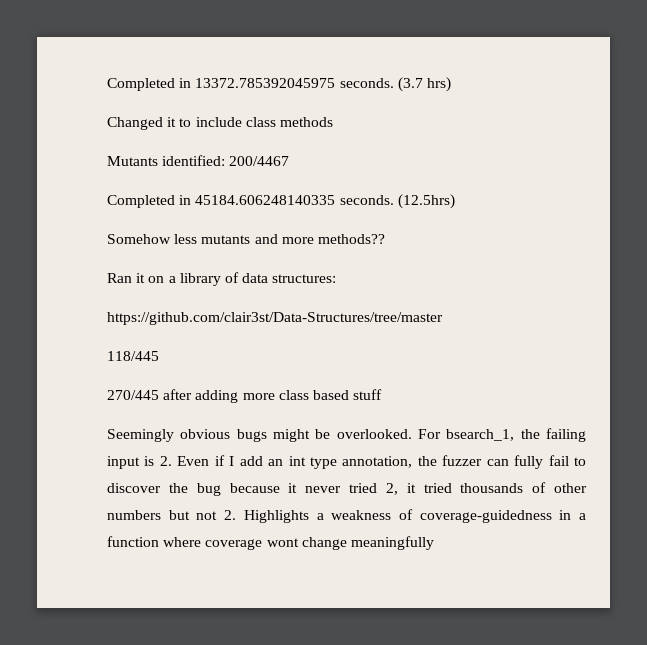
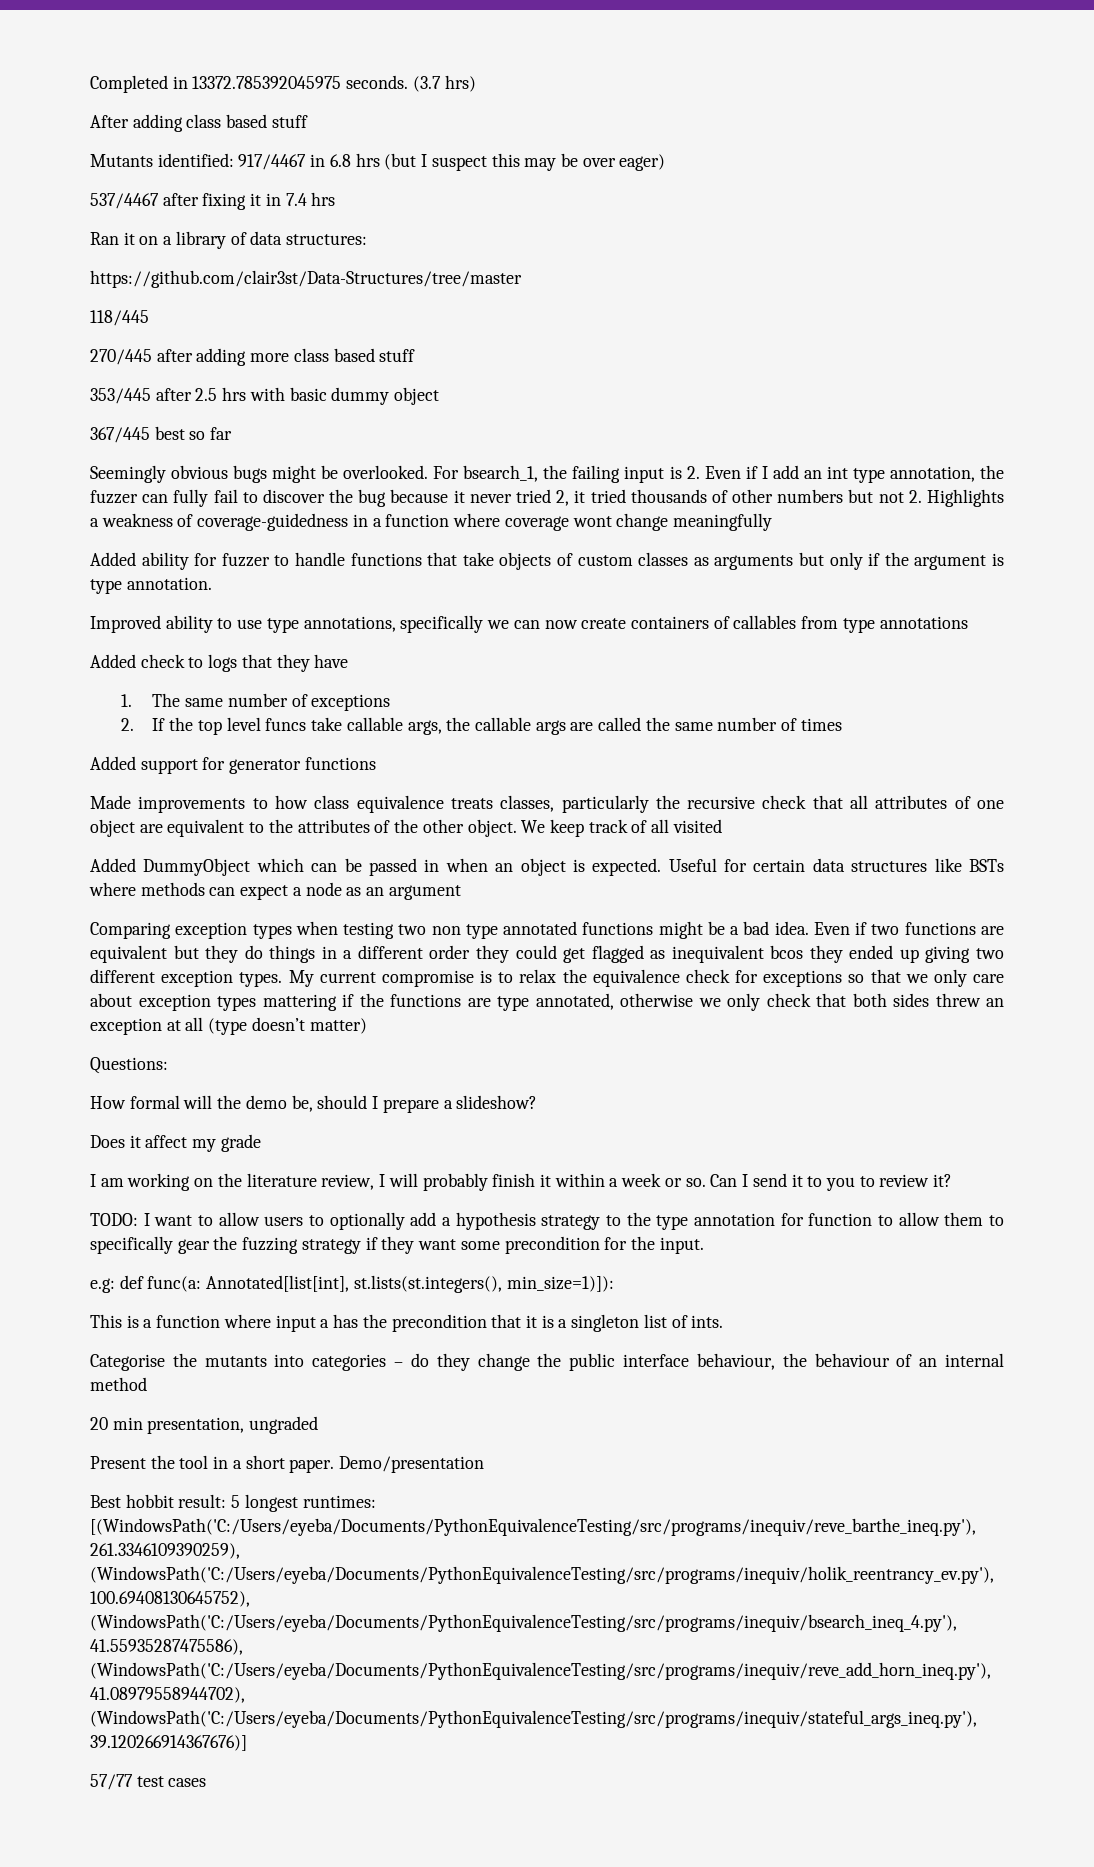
- Changed it to include class methods
- Mutants identified: 200/4467
- Completed in 45184.606248140335 seconds. (12.5hrs)
- Somehow less mutants and more methods??
+ After adding class based stuff
+ Mutants identified: 917/4467 in 6.8 hrs (but I suspect this may be over eager)
+ 537/4467 after fixing it in 7.4 hrs
+ 353/445 after 2.5 hrs with basic dummy object
+ 367/445 best so far
+ Added ability for fuzzer to handle functions that take objects of custom classes as arguments but only if the argument is type annotation.
+ Improved ability to use type annotations, specifically we can now create containers of callables from type annotations
+ Added check to logs that they have
+ 1. The same number of exceptions
+ 2. If the top level funcs take callable args, the callable args are called the same number of times
+ Added support for generator functions
+ Made improvements to how class equivalence treats classes, particularly the recursive check that all attributes of one object are equivalent to the attributes of the other object. We keep track of all visited
+ Added DummyObject which can be passed in when an object is expected. Useful for certain data structures like BSTs where methods can expect a node as an argument
+ Comparing exception types when testing two non type annotated functions might be a bad idea. Even if two functions are equivalent but they do things in a different order they could get flagged as inequivalent bcos they ended up giving two different exception types. My current compromise is to relax the equivalence check for exceptions so that we only care about exception types mattering if the functions are type annotated, otherwise we only check that both sides threw an exception at all (type doesn’t matter)
+ Questions:
+ How formal will the demo be, should I prepare a slideshow?
+ Does it affect my grade
+ I am working on the literature review, I will probably finish it within a week or so. Can I send it to you to review it?
+ TODO: I want to allow users to optionally add a hypothesis strategy to the type annotation for function to allow them to specifically gear the fuzzing strategy if they want some precondition for the input.
+ e.g: def func(a: Annotated[list[int], st.lists(st.integers(), min_size=1)]):
+ This is a function where input a has the precondition that it is a singleton list of ints.
+ Categorise the mutants into categories – do they change the public interface behaviour, the behaviour of an internal method
+ 20 min presentation, ungraded
+ Present the tool in a short paper. Demo/presentation
+ Best hobbit result: 5 longest runtimes: [(WindowsPath('C:/Users/eyeba/Documents/PythonEquivalenceTesting/src/programs/inequiv/reve_barthe_ineq.py'), 261.3346109390259), (WindowsPath('C:/Users/eyeba/Documents/PythonEquivalenceTesting/src/programs/inequiv/holik_reentrancy_ev.py'), 100.69408130645752), (WindowsPath('C:/Users/eyeba/Documents/PythonEquivalenceTesting/src/programs/inequiv/bsearch_ineq_4.py'), 41.55935287475586), (WindowsPath('C:/Users/eyeba/Documents/PythonEquivalenceTesting/src/programs/inequiv/reve_add_horn_ineq.py'), 41.08979558944702), (WindowsPath('C:/Users/eyeba/Documents/PythonEquivalenceTesting/src/programs/inequiv/stateful_args_ineq.py'), 39.120266914367676)]
+ 57/77 test cases

